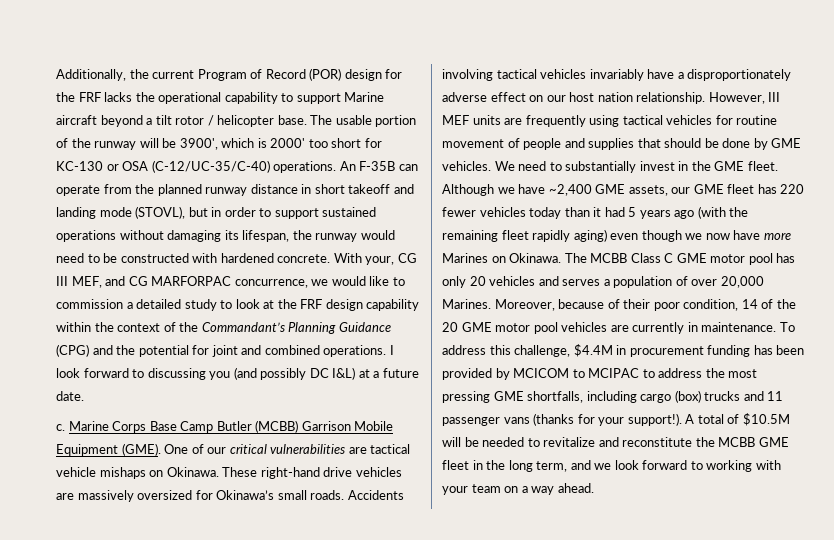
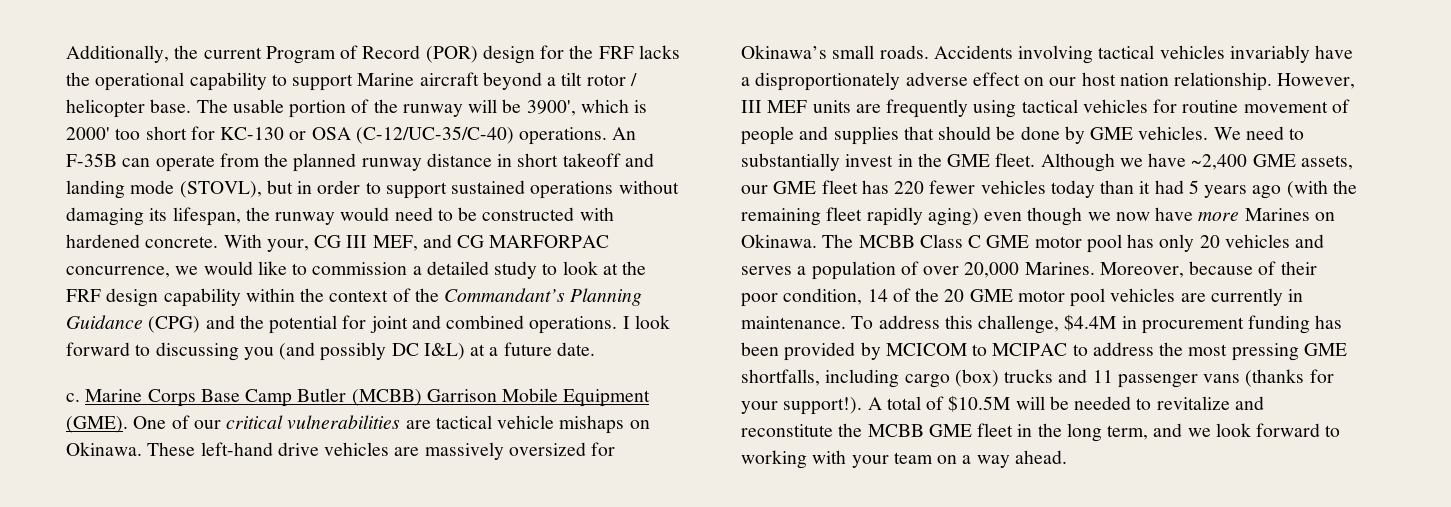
- These right-hand drive vehicles are massively oversized for Okinawa’s small roads.
+ These left-hand drive vehicles are massively oversized for Okinawa’s small roads.

